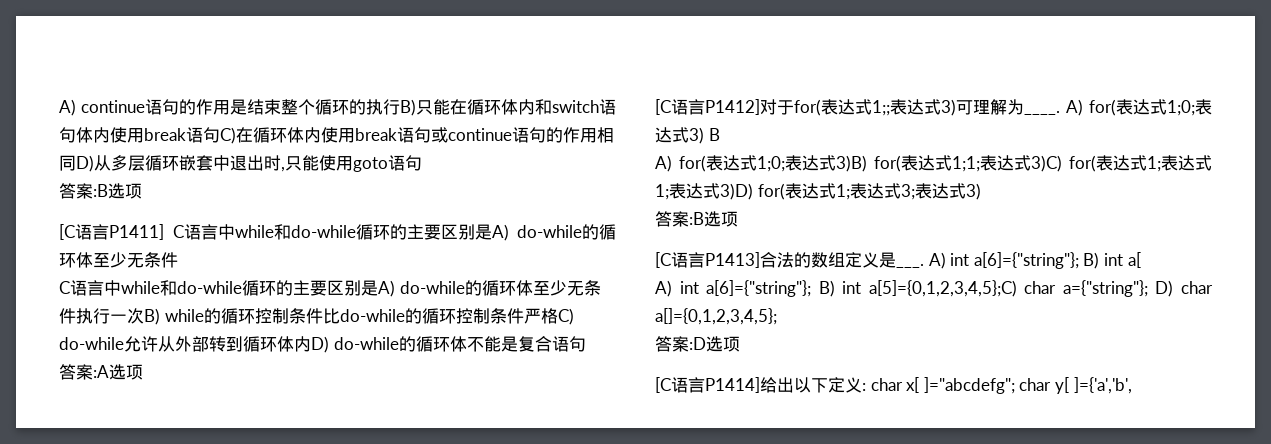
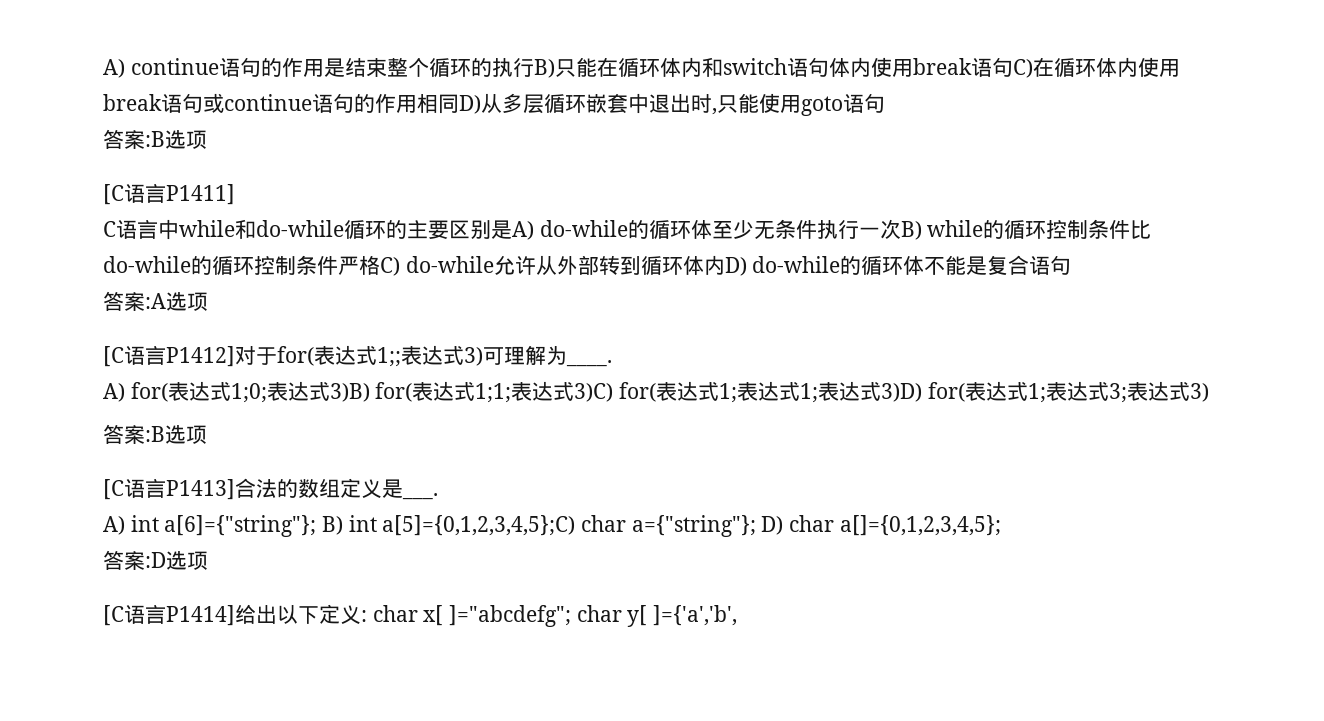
- [C语言P1411] C语言中while和do-while循环的主要区别是A) do-while的循环体至少无条件
+ [C语言P1411]
- A) for(表达式1;0;表达式3) B
- A) int a[6]={"string"}; B) int a[

